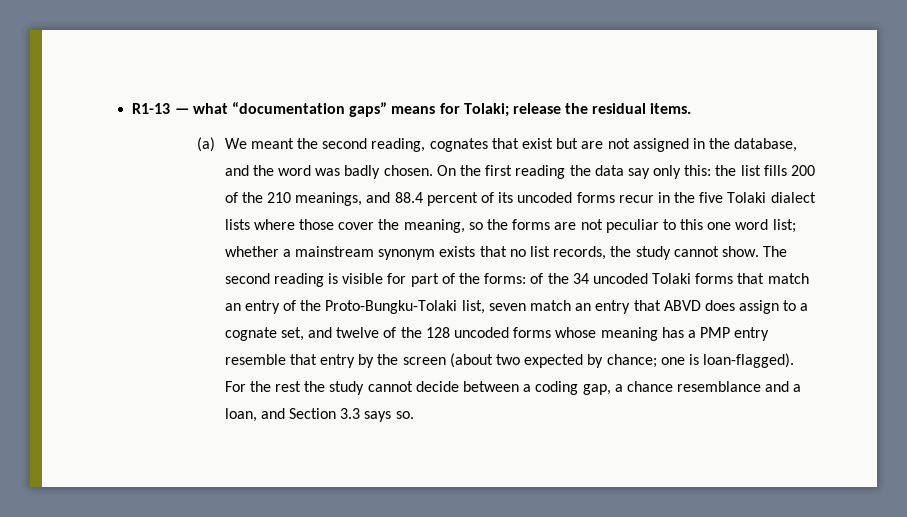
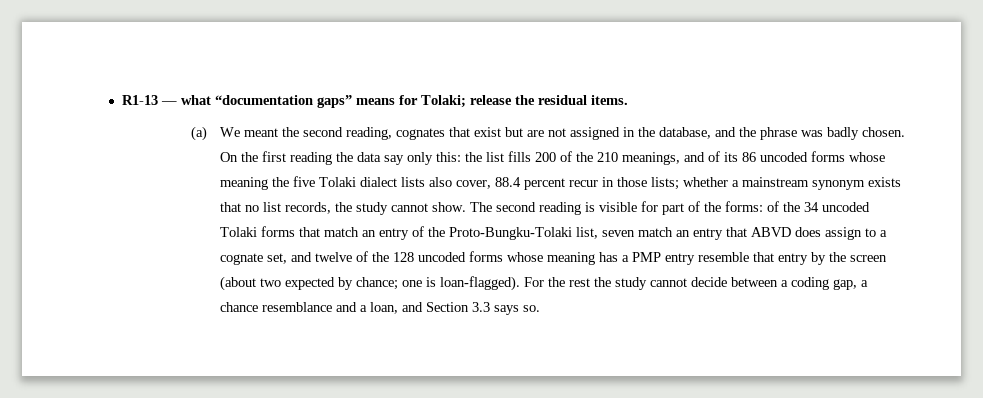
- (a) We meant the second reading, cognates that exist but are not assigned in the database, and the word was badly chosen.
+ (a) We meant the second reading, cognates that exist but are not assigned in the database, and the phrase was badly chosen.
- On the first reading the data say only this: the list fills 200 of the 210 meanings, and 88.4 percent of its uncoded forms recur in the five Tolaki dialect lists where those cover the meaning, so the forms are not peculiar to this one word list; whether a mainstream synonym exists that no list records, the study cannot show.
+ On the first reading the data say only this: the list fills 200 of the 210 meanings, and of its 86 uncoded forms whose meaning the five Tolaki dialect lists also cover, 88.4 percent recur in those lists; whether a mainstream synonym exists that no list records, the study cannot show.

